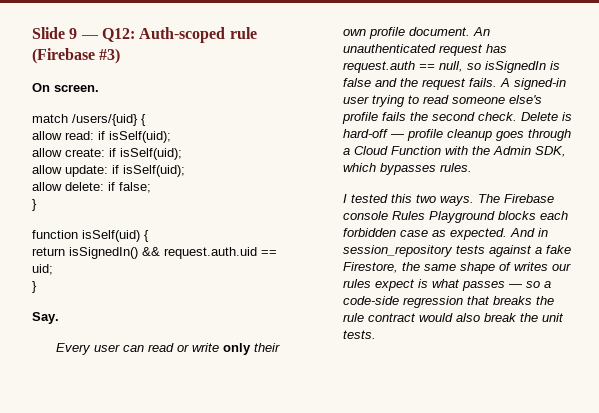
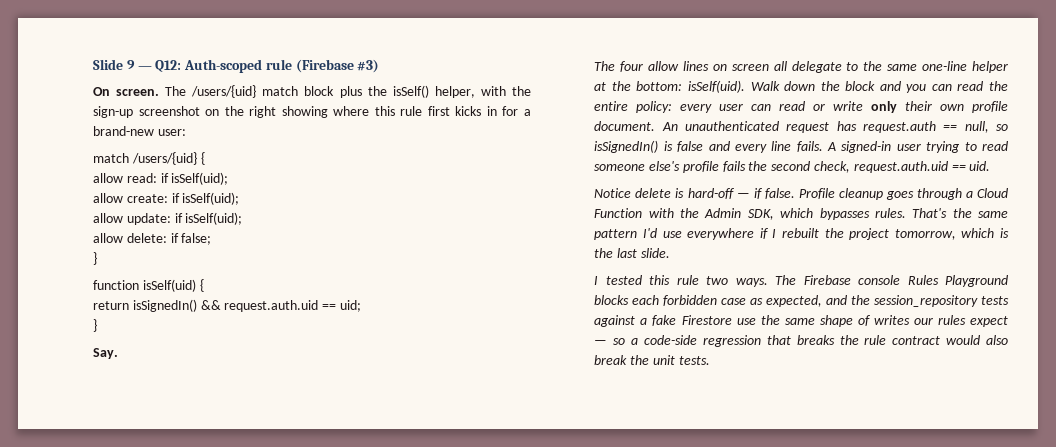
+ The /users/{uid} match block plus the isSelf() helper, with the sign-up screenshot on the right showing where this rule first kicks in for a brand-new user:
- Every user can read or write only their own profile document.
+ The four allow lines on screen all delegate to the same one-line helper at the bottom: isSelf(uid). Walk down the block and you can read the entire policy: every user can read or write only their own profile document.
- An unauthenticated request has request.auth == null, so isSignedIn is false and the request fails.
+ An unauthenticated request has request.auth == null, so isSignedIn() is false and every line fails.
- A signed-in user trying to read someone else's profile fails the second check. Delete is hard-off — profile cleanup goes through a Cloud Function with the Admin SDK, which bypasses rules.
+ A signed-in user trying to read someone else's profile fails the second check, request.auth.uid == uid.
+ Notice delete is hard-off — if false. Profile cleanup goes through a Cloud Function with the Admin SDK, which bypasses rules. That's the same pattern I'd use everywhere if I rebuilt the project tomorrow, which is the last slide.
- I tested this two ways.
+ I tested this rule two ways.
- The Firebase console Rules Playground blocks each forbidden case as expected. And in session_repository tests against a fake Firestore, the same shape of writes our rules expect is what passes — so a code-side regression that breaks the rule contract would also break the unit tests.
+ The Firebase console Rules Playground blocks each forbidden case as expected, and the session_repository tests against a fake Firestore use the same shape of writes our rules expect — so a code-side regression that breaks the rule contract would also break the unit tests.

